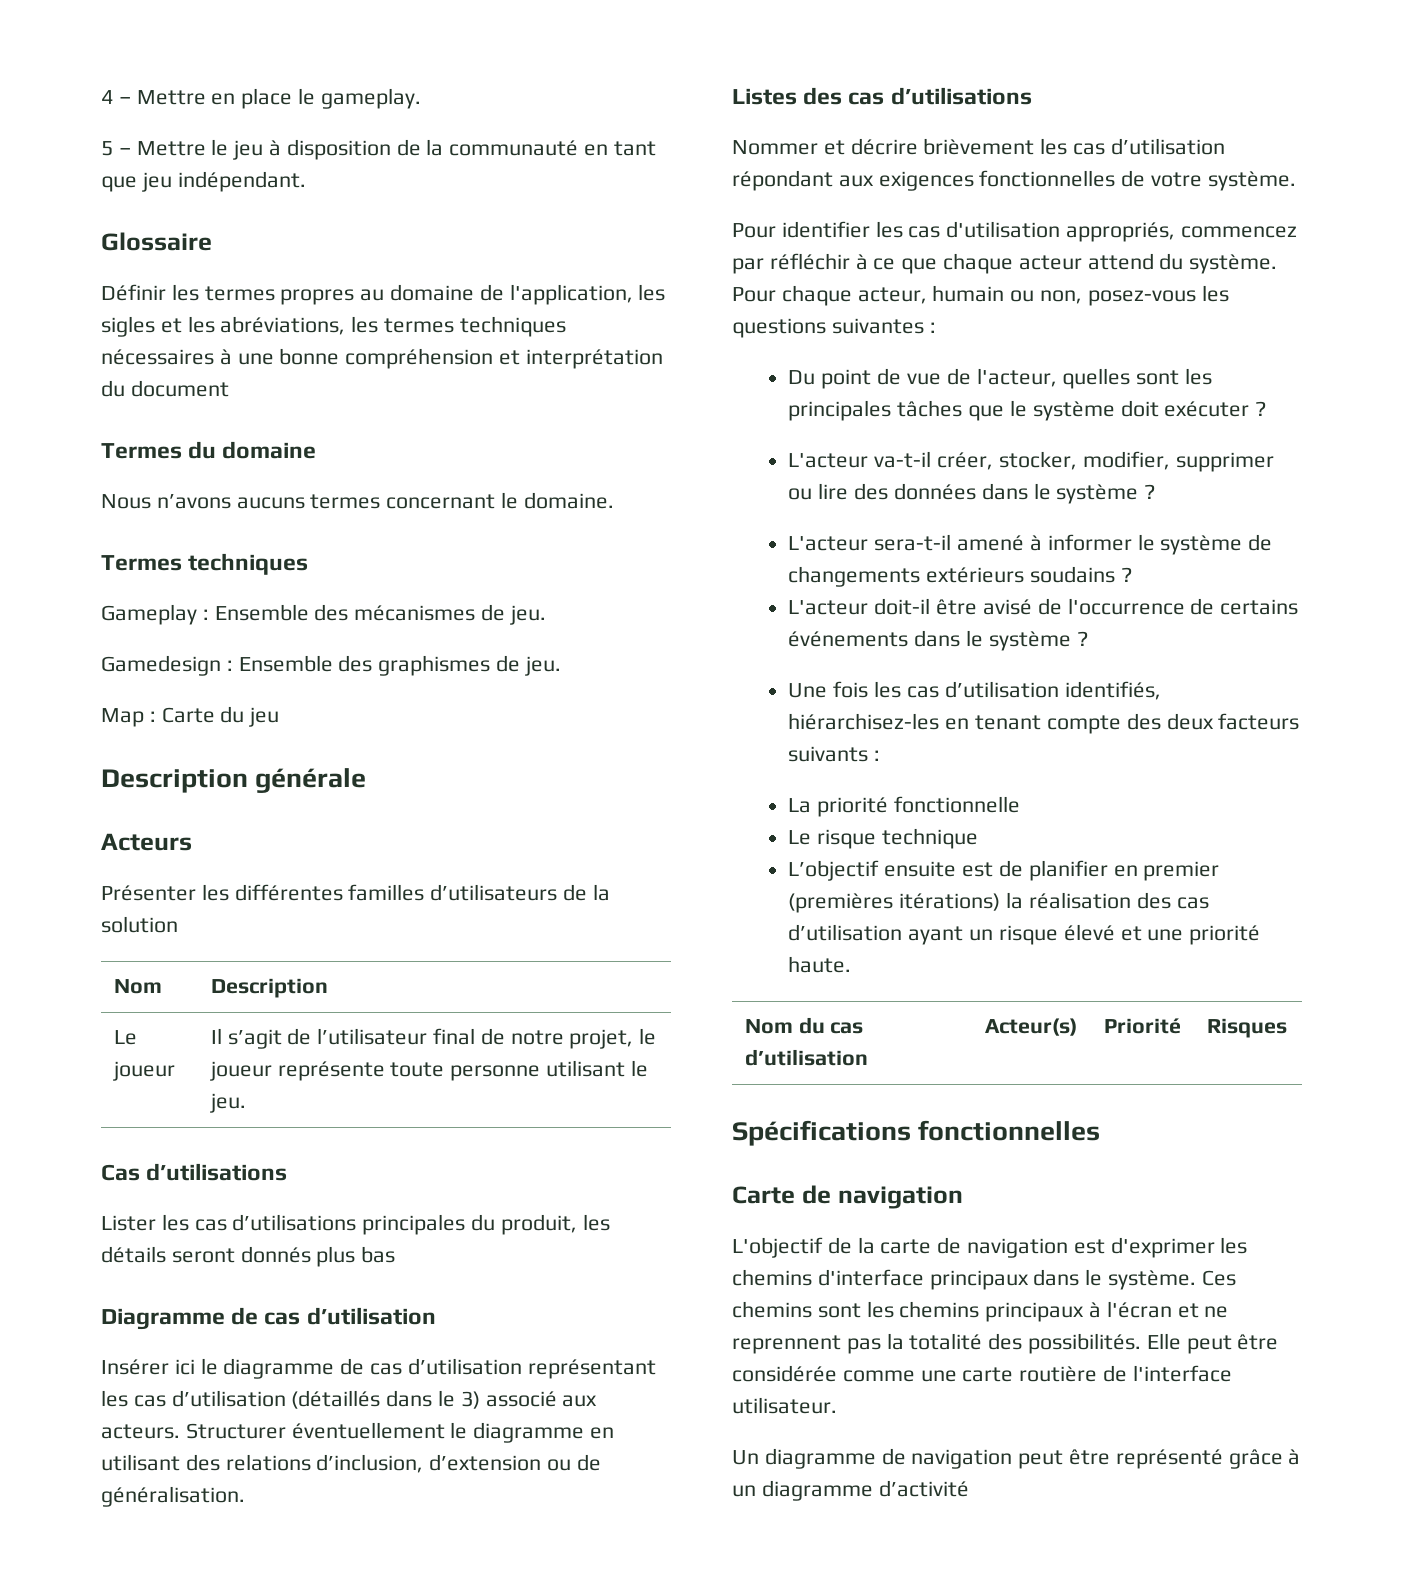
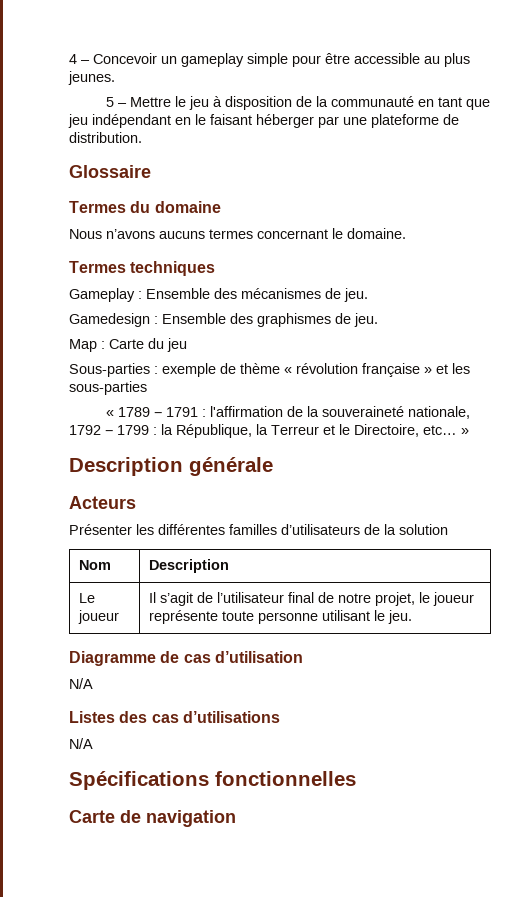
- 4 – Mettre en place le gameplay.
+ 4 – Concevoir un gameplay simple pour être accessible au plus jeunes.
- 5 – Mettre le jeu à disposition de la communauté en tant que jeu indépendant.
+ 5 – Mettre le jeu à disposition de la communauté en tant que jeu indépendant en le faisant héberger par une plateforme de distribution.
  Glossaire
- Définir les termes propres au domaine de l'application, les sigles et les abréviations, les termes techniques nécessaires à une bonne compréhension et interprétation du document
+ Sous-parties : exemple de thème « révolution française » et les sous-parties
+ « 1789 − 1791 : l'affirmation de la souveraineté nationale, 1792 − 1799 : la République, la Terreur et le Directoire, etc… »
- Cas d’utilisations
- Lister les cas d’utilisations principales du produit, les détails seront donnés plus bas
  Diagramme de cas d’utilisation
- Insérer ici le diagramme de cas d’utilisation représentant les cas d’utilisation (détaillés dans le 3) associé aux acteurs. Structurer éventuellement le diagramme en utilisant des relations d’inclusion, d’extension ou de généralisation.
+ N/A
  Listes des cas d’utilisations
- Nommer et décrire brièvement les cas d’utilisation répondant aux exigences fonctionnelles de votre système.
- Pour identifier les cas d'utilisation appropriés, commencez par réfléchir à ce que chaque acteur attend du système. Pour chaque acteur, humain ou non, posez-vous les questions suivantes :
- Du point de vue de l'acteur, quelles sont les principales tâches que le système doit exécuter ?
- L'acteur va-t-il créer, stocker, modifier, supprimer ou lire des données dans le système ?
- L'acteur sera-t-il amené à informer le système de changements extérieurs soudains ?
- L'acteur doit-il être avisé de l'occurrence de certains événements dans le système ?
- Une fois les cas d’utilisation identifiés, hiérarchisez-les en tenant compte des deux facteurs suivants :
- La priorité fonctionnelle
- Le risque technique
- L’objectif ensuite est de planifier en premier (premières itérations) la réalisation des cas d’utilisation ayant un risque élevé et une priorité haute.
- Nom du cas d’utilisation | Acteur(s) | Priorité | Risques
+ N/A
- L'objectif de la carte de navigation est d'exprimer les chemins d'interface principaux dans le système. Ces chemins sont les chemins principaux à l'écran et ne reprennent pas la totalité des possibilités. Elle peut être considérée comme une carte routière de l'interface utilisateur.
- Un diagramme de navigation peut être représenté grâce à un diagramme d’activité

